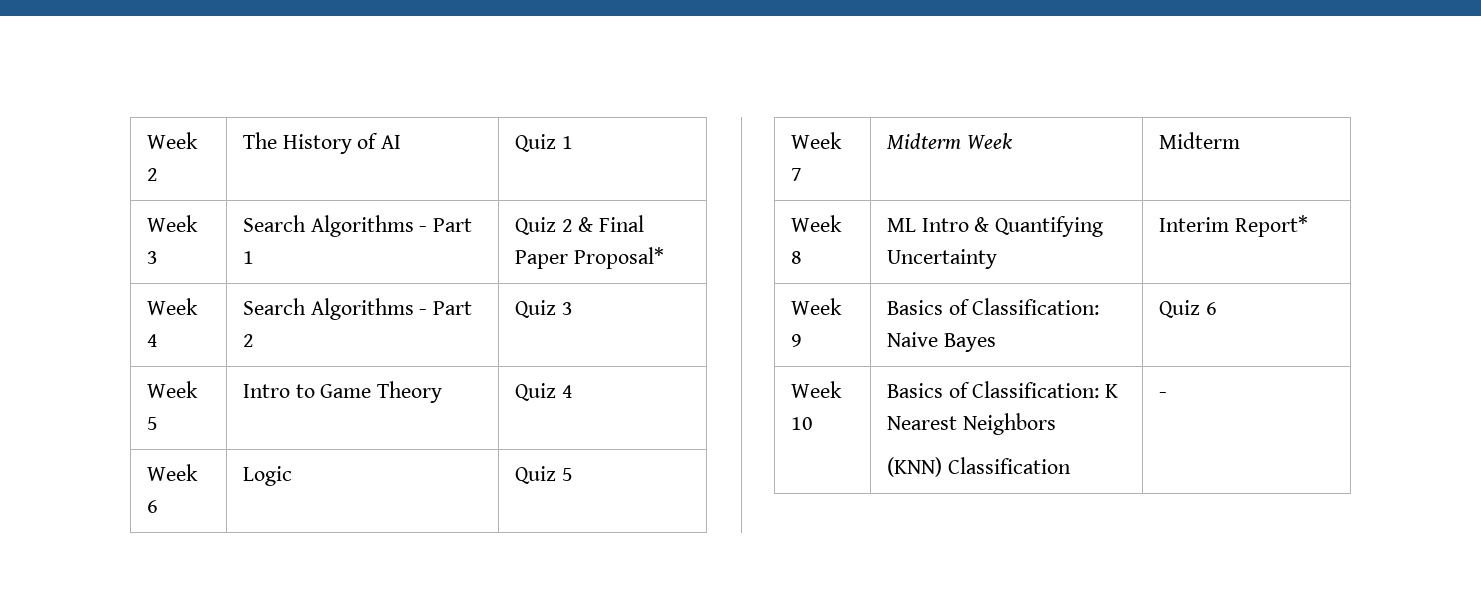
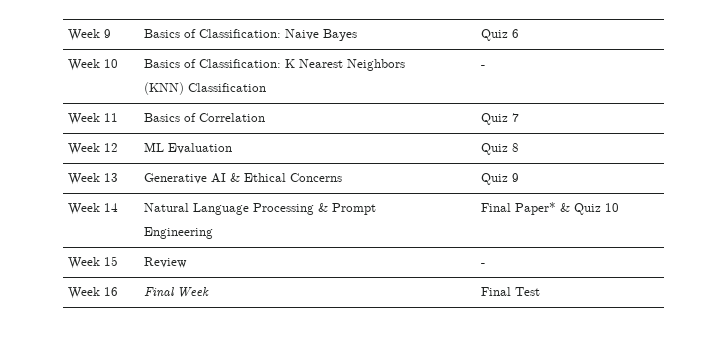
- Week 2 | The History of AI | Quiz 1
- Week 3 | Search Algorithms - Part 1 | Quiz 2 & Final Paper Proposal*
- Week 4 | Search Algorithms - Part 2 | Quiz 3
- Week 5 | Intro to Game Theory | Quiz 4
- Week 6 | Logic | Quiz 5
- Week 7 | Midterm Week | Midterm
- Week 8 | ML Intro & Quantifying Uncertainty | Interim Report*
+ Week 11 | Basics of Correlation | Quiz 7
+ Week 12 | ML Evaluation | Quiz 8
+ Week 13 | Generative AI & Ethical Concerns | Quiz 9
+ Week 14 | Natural Language Processing & Prompt
+ Engineering | Final Paper* & Quiz 10
+ Week 15 | Review | -
+ Week 16 | Final Week | Final Test

